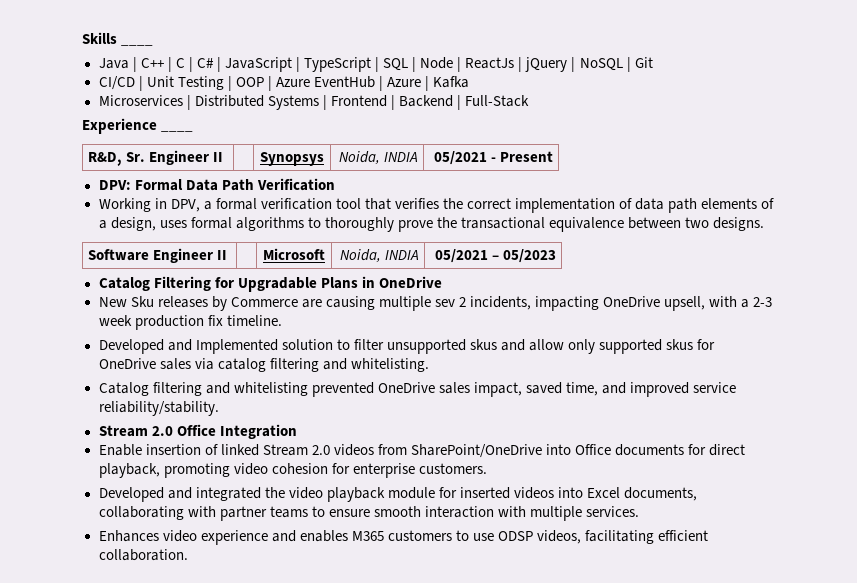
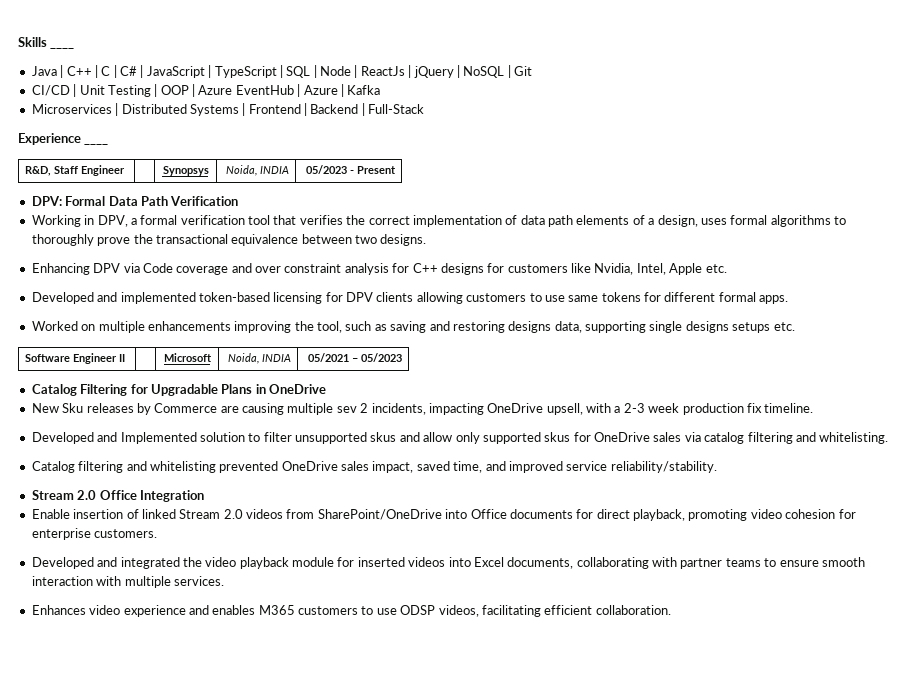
- R&D, Sr. Engineer II | | Synopsys | Noida, INDIA | 05/2021 - Present
+ R&D, Staff Engineer | | Synopsys | Noida, INDIA | 05/2023 - Present
+ Enhancing DPV via Code coverage and over constraint analysis for C++ designs for customers like Nvidia, Intel, Apple etc.
+ Developed and implemented token-based licensing for DPV clients allowing customers to use same tokens for different formal apps.
+ Worked on multiple enhancements improving the tool, such as saving and restoring designs data, supporting single designs setups etc.

